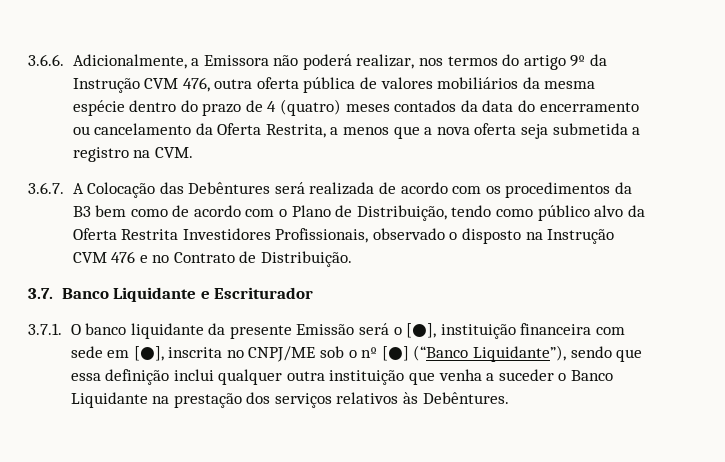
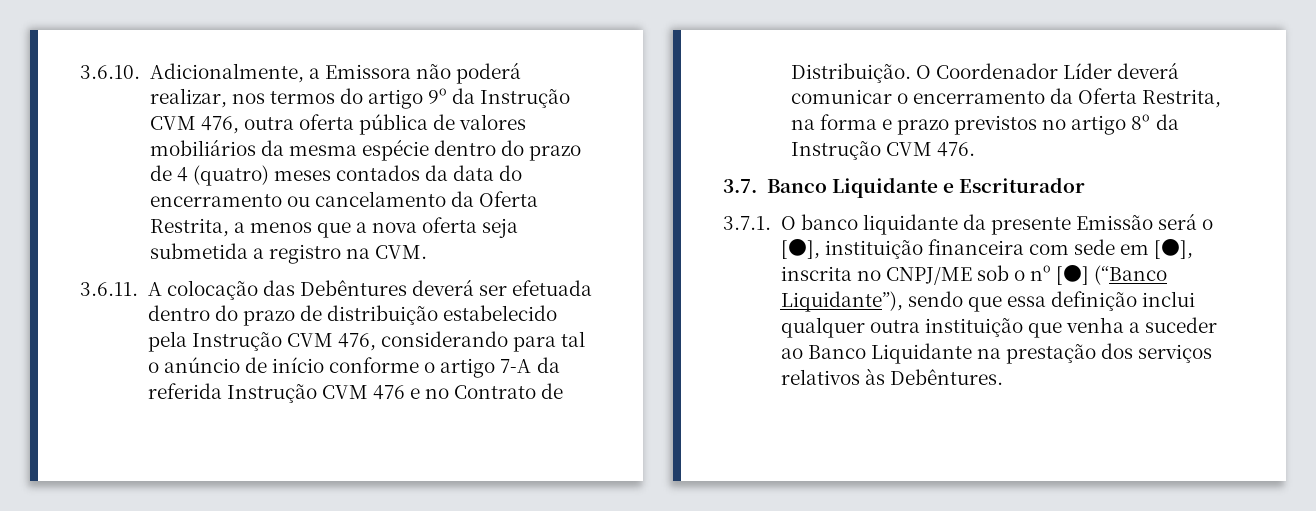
- 3.6.6. Adicionalmente, a Emissora não poderá realizar, nos termos do artigo 9º da Instrução CVM 476, outra oferta pública de valores mobiliários da mesma espécie dentro do prazo de 4 (quatro) meses contados da data do encerramento ou cancelamento da Oferta Restrita, a menos que a nova oferta seja submetida a registro na CVM.
+ 3.6.10. Adicionalmente, a Emissora não poderá realizar, nos termos do artigo 9º da Instrução CVM 476, outra oferta pública de valores mobiliários da mesma espécie dentro do prazo de 4 (quatro) meses contados da data do encerramento ou cancelamento da Oferta Restrita, a menos que a nova oferta seja submetida a registro na CVM.
- 3.6.7. A Colocação das Debêntures será realizada de acordo com os procedimentos da B3 bem como de acordo com o Plano de Distribuição, tendo como público alvo da Oferta Restrita Investidores Profissionais, observado o disposto na Instrução CVM 476 e no Contrato de Distribuição.
+ 3.6.11. A colocação das Debêntures deverá ser efetuada dentro do prazo de distribuição estabelecido pela Instrução CVM 476, considerando para tal o anúncio de início conforme o artigo 7-A da referida Instrução CVM 476 e no Contrato de Distribuição. O Coordenador Líder deverá comunicar o encerramento da Oferta Restrita, na forma e prazo previstos no artigo 8º da Instrução CVM 476.
- 3.7.1. O banco liquidante da presente Emissão será o [●], instituição financeira com sede em [●], inscrita no CNPJ/ME sob o nº [●] (“Banco Liquidante”), sendo que essa definição inclui qualquer outra instituição que venha a suceder o Banco Liquidante na prestação dos serviços relativos às Debêntures.
+ 3.7.1. O banco liquidante da presente Emissão será o [●], instituição financeira com sede em [●], inscrita no CNPJ/ME sob o nº [●] (“Banco Liquidante”), sendo que essa definição inclui qualquer outra instituição que venha a suceder ao Banco Liquidante na prestação dos serviços relativos às Debêntures.

